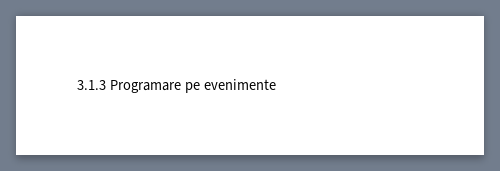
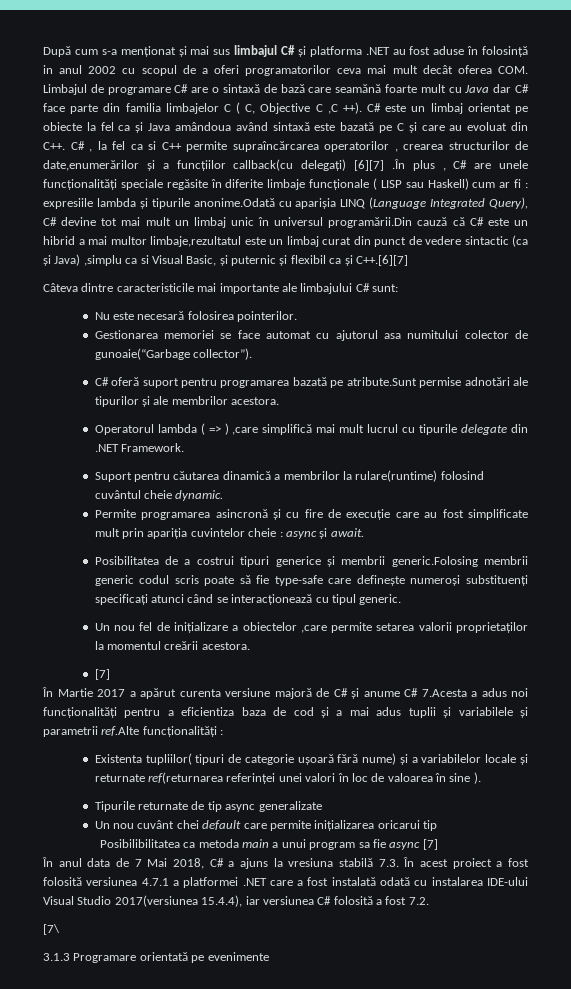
+ După cum s-a menționat și mai sus limbajul C# și platforma .NET au fost aduse în folosință in anul 2002 cu scopul de a oferi programatorilor ceva mai mult decât oferea COM. Limbajul de programare C# are o sintaxă de bază care seamănă foarte mult cu Java dar C# face parte din familia limbajelor C ( C, Objective C ,C ++). C# este un limbaj orientat pe obiecte la fel ca și Java amândoua având sintaxă este bazată pe C și care au evoluat din C++. C# , la fel ca si C++ permite supraîncărcarea operatorilor , crearea structurilor de date,enumerărilor și a funcțiilor callback(cu delegați) [6][7] .În plus , C# are unele funcționalități speciale regăsite în diferite limbaje funcționale ( LISP sau Haskell) cum ar fi : expresiile lambda și tipurile anonime.Odată cu aparișia LINQ (Language Integrated Query), C# devine tot mai mult un limbaj unic în universul programării.Din cauză că C# este un hibrid a mai multor limbaje,rezultatul este un limbaj curat din punct de vedere sintactic (ca și Java) ,simplu ca si Visual Basic, și puternic și flexibil ca și C++.[6][7]
+ Câteva dintre caracteristicile mai importante ale limbajului C# sunt:
+ Nu este necesară folosirea pointerilor.
+ Gestionarea memoriei se face automat cu ajutorul asa numitului colector de gunoaie(“Garbage collector”).
+ C# oferă suport pentru programarea bazată pe atribute.Sunt permise adnotări ale tipurilor și ale membrilor acestora.
+ Operatorul lambda ( => ) ,care simplifică mai mult lucrul cu tipurile delegate din .NET Framework.
+ Suport pentru căutarea dinamică a membrilor la rulare(runtime) folosind cuvântul cheie dynamic.
+ Permite programarea asincronă și cu fire de execuție care au fost simplificate mult prin apariția cuvintelor cheie : async și await.
+ Posibilitatea de a costrui tipuri generice și membrii generic.Folosing membrii generic codul scris poate să fie type-safe care definește numeroși substituenți specificați atunci când se interacționează cu tipul generic.
+ Un nou fel de inițializare a obiectelor ,care permite setarea valorii proprietaților la momentul creării acestora.
+ [7]
+ În Martie 2017 a apărut curenta versiune majoră de C# și anume C# 7.Acesta a adus noi funcționalități pentru a eficientiza baza de cod și a mai adus tuplii și variabilele și parametrii ref.Alte funcționalități :
+ Existenta tupliilor( tipuri de categorie ușoară fără nume) și a variabilelor locale și returnate ref(returnarea referinței unei valori în loc de valoarea în sine ).
+ Tipurile returnate de tip async generalizate
+ Un nou cuvânt chei default care permite inițializarea oricarui tip
+ Posibilibilitatea ca metoda main a unui program sa fie async [7]
+ În anul data de 7 Mai 2018, C# a ajuns la vresiuna stabilă 7.3. În acest proiect a fost folosită versiunea 4.7.1 a platformei .NET care a fost instalată odată cu instalarea IDE-ului Visual Studio 2017(versiunea 15.4.4), iar versiunea C# folosită a fost 7.2.
+ [7\
- 3.1.3 Programare pe evenimente
+ 3.1.3 Programare orientată pe evenimente

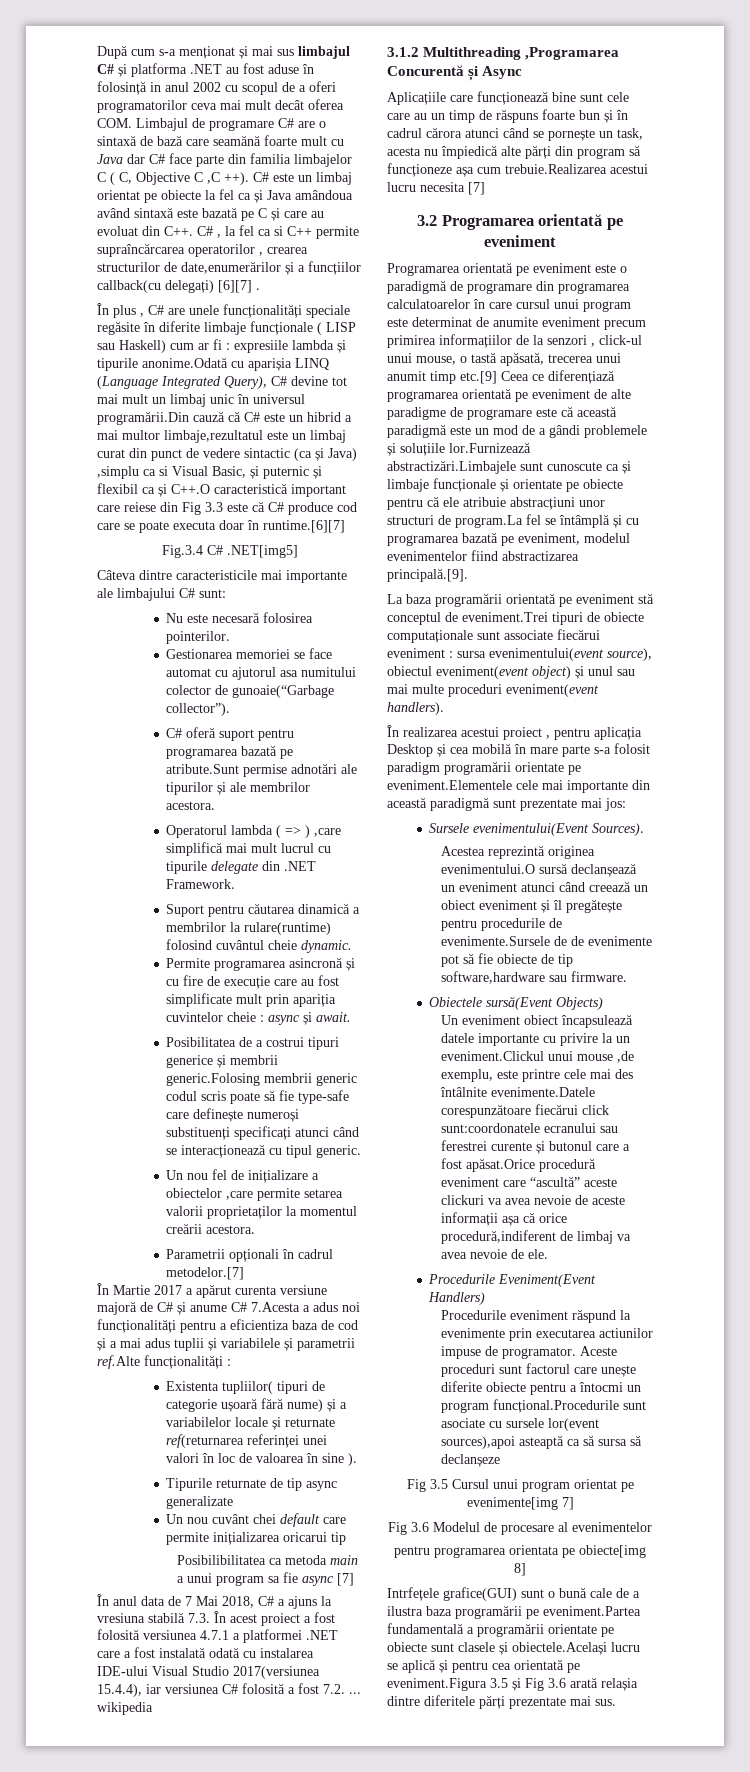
- C# este un limbaj orientat pe obiecte la fel ca și Java amândoua având sintaxă este bazată pe C și care au evoluat din C++. C# , la fel ca si C++ permite supraîncărcarea operatorilor , crearea structurilor de date,enumerărilor și a funcțiilor callback(cu delegați) [6][7] .În plus , C# are unele funcționalități speciale regăsite în diferite limbaje funcționale ( LISP sau Haskell) cum ar fi :
+ C# este un limbaj orientat pe obiecte la fel ca și Java amândoua având sintaxă este bazată pe C și care au evoluat din C++. C# , la fel ca si C++ permite supraîncărcarea operatorilor , crearea structurilor de date,enumerărilor și a funcțiilor callback(cu delegați) [6][7] .
+ În plus , C# are unele funcționalități speciale regăsite în diferite limbaje funcționale ( LISP sau Haskell) cum ar fi :
- expresiile lambda și tipurile anonime.Odată cu aparișia LINQ (Language Integrated Query), C# devine tot mai mult un limbaj unic în universul programării.Din cauză că C# este un hibrid a mai multor limbaje,rezultatul este un limbaj curat din punct de vedere sintactic (ca și Java) ,simplu ca si Visual Basic, și puternic și flexibil ca și C++.[6][7]
+ expresiile lambda și tipurile anonime.Odată cu aparișia LINQ (Language Integrated Query), C# devine tot mai mult un limbaj unic în universul programării.Din cauză că C# este un hibrid a mai multor limbaje,rezultatul este un limbaj curat din punct de vedere sintactic (ca și Java) ,simplu ca si Visual Basic, și puternic și flexibil ca și C++.O caracteristică important care reiese din Fig 3.3 este că C# produce cod care se poate executa doar în runtime.[6][7]
+ Fig.3.4 C# .NET[img5]
  Un nou fel de inițializare a obiectelor ,care permite setarea valorii proprietaților la momentul creării acestora.
- [7]
+ Parametrii opționali în cadrul metodelor.[7]
- În anul data de 7 Mai 2018, C# a ajuns la vresiuna stabilă 7.3. În acest proiect a fost folosită versiunea 4.7.1 a platformei .NET care a fost instalată odată cu instalarea IDE-ului Visual Studio 2017(versiunea 15.4.4), iar versiunea C# folosită a fost 7.2.
- [7\
- 3.1.3 Programare orientată pe evenimente
+ În anul data de 7 Mai 2018, C# a ajuns la vresiuna stabilă 7.3. În acest proiect a fost folosită versiunea 4.7.1 a platformei .NET care a fost instalată odată cu instalarea IDE-ului Visual Studio 2017(versiunea 15.4.4), iar versiunea C# folosită a fost 7.2. ... wikipedia
+ 3.1.2 Multithreading ,Programarea Concurentă și Async
+ Aplicațiile care funcționează bine sunt cele care au un timp de răspuns foarte bun și în cadrul cărora atunci când se pornește un task, acesta nu împiedică alte părți din program să funcționeze așa cum trebuie.Realizarea acestui lucru necesita [7]
+ 3.2 Programarea orientată pe eveniment
+ Programarea orientată pe eveniment este o paradigmă de programare din programarea calculatoarelor în care cursul unui program este determinat de anumite eveniment precum primirea informațiilor de la senzori , click-ul unui mouse, o tastă apăsată, trecerea unui anumit timp etc.[9] Ceea ce diferențiază programarea orientată pe eveniment de alte paradigme de programare este că această paradigmă este un mod de a gândi problemele și soluțiile lor.Furnizează abstractizări.Limbajele sunt cunoscute ca și limbaje funcționale și orientate pe obiecte pentru că ele atribuie abstracțiuni unor structuri de program.La fel se întâmplă și cu programarea bazată pe eveniment, modelul evenimentelor fiind abstractizarea principală.[9].
+ La baza programării orientată pe eveniment stă conceptul de eveniment.Trei tipuri de obiecte computaționale sunt associate fiecărui eveniment : sursa evenimentului(event source), obiectul eveniment(event object) și unul sau mai multe proceduri eveniment(event handlers).
+ În realizarea acestui proiect , pentru aplicația Desktop și cea mobilă în mare parte s-a folosit paradigm programării orientate pe eveniment.Elementele cele mai importante din această paradigmă sunt prezentate mai jos:
+ Sursele evenimentului(Event Sources).
+ Acestea reprezintă originea evenimentului.O sursă declanșează un eveniment atunci când creează un obiect eveniment și îl pregătește pentru procedurile de evenimente.Sursele de de evenimente pot să fie obiecte de tip software,hardware sau firmware.
+ Obiectele sursă(Event Objects)
+ Un eveniment obiect încapsulează datele importante cu privire la un eveniment.Clickul unui mouse ,de exemplu, este printre cele mai des întâlnite evenimente.Datele corespunzătoare fiecărui click sunt:coordonatele ecranului sau ferestrei curente și butonul care a fost apăsat.Orice procedură eveniment care “ascultă” aceste clickuri va avea nevoie de aceste informații așa că orice procedură,indiferent de limbaj va avea nevoie de ele.
+ Procedurile Eveniment(Event Handlers)
+ Procedurile eveniment răspund la evenimente prin executarea actiunilor impuse de programator. Aceste proceduri sunt factorul care unește diferite obiecte pentru a întocmi un program funcțional.Procedurile sunt asociate cu sursele lor(event sources),apoi asteaptă ca să sursa să declanșeze
+ Fig 3.5 Cursul unui program orientat pe evenimente[img 7]
+ Fig 3.6 Modelul de procesare al evenimentelor
+ pentru programarea orientata pe obiecte[img 8]
+ Intrfețele grafice(GUI) sunt o bună cale de a ilustra baza programării pe eveniment.Partea fundamentală a programării orientate pe obiecte sunt clasele și obiectele.Același lucru se aplică și pentru cea orientată pe eveniment.Figura 3.5 și Fig 3.6 arată relașia dintre diferitele părți prezentate mai sus.

